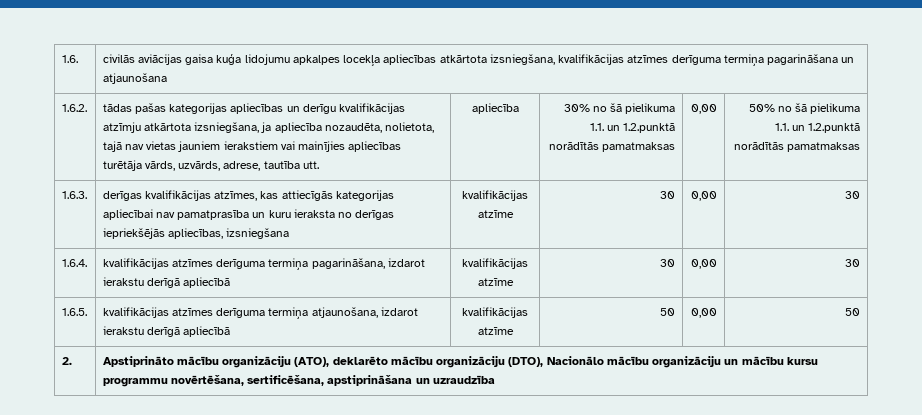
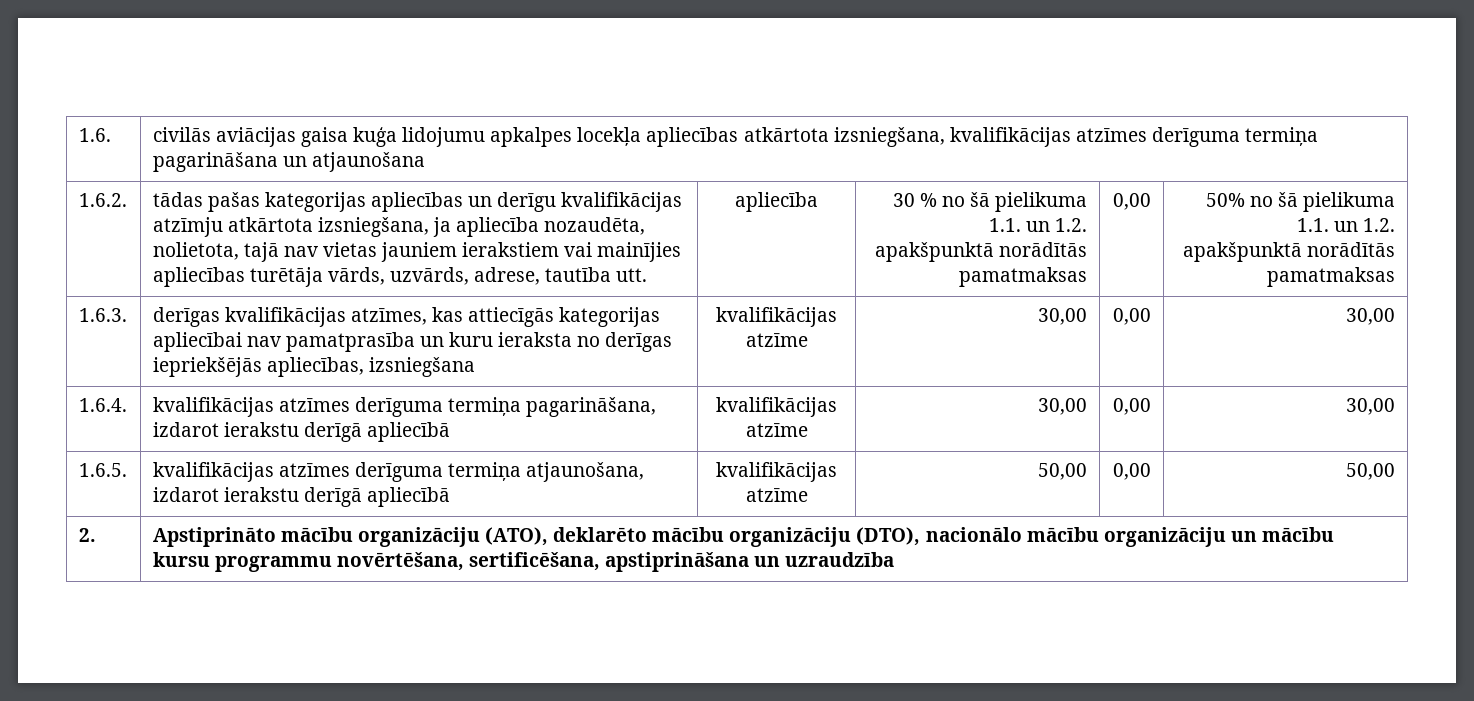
- 30% no šā pielikuma 1.1. un 1.2.punktā norādītās pamatmaksas
+ 30 % no šā pielikuma 1.1. un 1.2. apakšpunktā norādītās pamatmaksas
- 50% no šā pielikuma 1.1. un 1.2.punktā norādītās pamatmaksas
+ 50% no šā pielikuma 1.1. un 1.2. apakšpunktā norādītās pamatmaksas
- 1.6.3. | derīgas kvalifikācijas atzīmes, kas attiecīgās kategorijas apliecībai nav pamatprasība un kuru ieraksta no derīgas iepriekšējās apliecības, izsniegšana | kvalifikācijas atzīme | 30 | 0,00 | 30
+ 1.6.3. | derīgas kvalifikācijas atzīmes, kas attiecīgās kategorijas apliecībai nav pamatprasība un kuru ieraksta no derīgas iepriekšējās apliecības, izsniegšana | kvalifikācijas atzīme | 30,00 | 0,00 | 30,00
- 1.6.4. | kvalifikācijas atzīmes derīguma termiņa pagarināšana, izdarot ierakstu derīgā apliecībā | kvalifikācijas atzīme | 30 | 0,00 | 30
+ 1.6.4. | kvalifikācijas atzīmes derīguma termiņa pagarināšana, izdarot ierakstu derīgā apliecībā | kvalifikācijas atzīme | 30,00 | 0,00 | 30,00
- 1.6.5. | kvalifikācijas atzīmes derīguma termiņa atjaunošana, izdarot ierakstu derīgā apliecībā | kvalifikācijas atzīme | 50 | 0,00 | 50
+ 1.6.5. | kvalifikācijas atzīmes derīguma termiņa atjaunošana, izdarot ierakstu derīgā apliecībā | kvalifikācijas atzīme | 50,00 | 0,00 | 50,00
- 2. | Apstiprināto mācību organizāciju (ATO), deklarēto mācību organizāciju (DTO), Nacionālo mācību organizāciju un mācību kursu programmu novērtēšana, sertificēšana, apstiprināšana un uzraudzība
+ 2. | Apstiprināto mācību organizāciju (ATO), deklarēto mācību organizāciju (DTO), nacionālo mācību organizāciju un mācību kursu programmu novērtēšana, sertificēšana, apstiprināšana un uzraudzība

